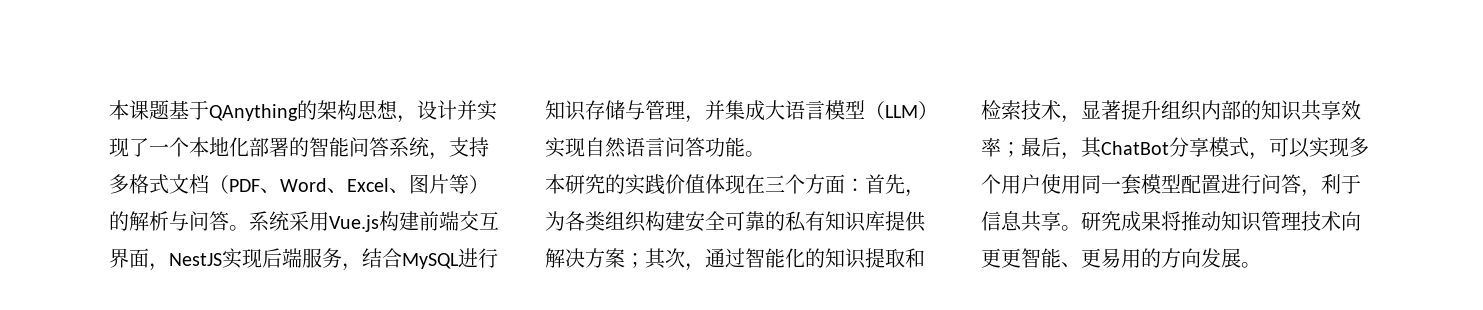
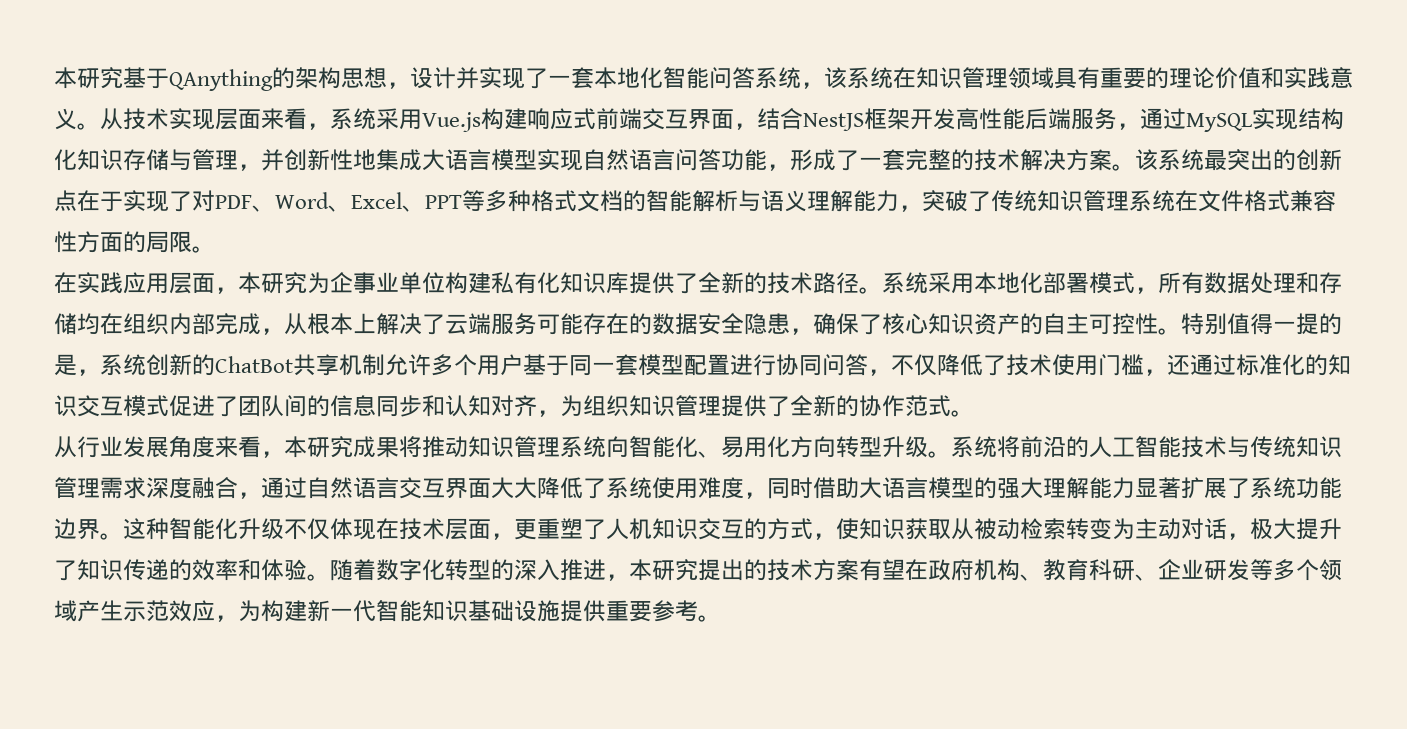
- 本课题基于QAnything的架构思想，设计并实现了一个本地化部署的智能问答系统，支持多格式文档（PDF、Word、Excel、图片等）的解析与问答。系统采用Vue.js构建前端交互界面，NestJS实现后端服务，结合MySQL进行知识存储与管理，并集成大语言模型（LLM）实现自然语言问答功能。
- 本研究的实践价值体现在三个方面：首先，为各类组织构建安全可靠的私有知识库提供解决方案；其次，通过智能化的知识提取和检索技术，显著提升组织内部的知识共享效率；最后，其ChatBot分享模式，可以实现多个用户使用同一套模型配置进行问答，利于信息共享。研究成果将推动知识管理技术向更更智能、更易用的方向发展。
+ 本研究基于QAnything的架构思想，设计并实现了一套本地化智能问答系统，该系统在知识管理领域具有重要的理论价值和实践意义。从技术实现层面来看，系统采用Vue.js构建响应式前端交互界面，结合NestJS框架开发高性能后端服务，通过MySQL实现结构化知识存储与管理，并创新性地集成大语言模型实现自然语言问答功能，形成了一套完整的技术解决方案。该系统最突出的创新点在于实现了对PDF、Word、Excel、PPT等多种格式文档的智能解析与语义理解能力，突破了传统知识管理系统在文件格式兼容性方面的局限。
+ 在实践应用层面，本研究为企事业单位构建私有化知识库提供了全新的技术路径。系统采用本地化部署模式，所有数据处理和存储均在组织内部完成，从根本上解决了云端服务可能存在的数据安全隐患，确保了核心知识资产的自主可控性。特别值得一提的是，系统创新的ChatBot共享机制允许多个用户基于同一套模型配置进行协同问答，不仅降低了技术使用门槛，还通过标准化的知识交互模式促进了团队间的信息同步和认知对齐，为组织知识管理提供了全新的协作范式。
+ 从行业发展角度来看，本研究成果将推动知识管理系统向智能化、易用化方向转型升级。系统将前沿的人工智能技术与传统知识管理需求深度融合，通过自然语言交互界面大大降低了系统使用难度，同时借助大语言模型的强大理解能力显著扩展了系统功能边界。这种智能化升级不仅体现在技术层面，更重塑了人机知识交互的方式，使知识获取从被动检索转变为主动对话，极大提升了知识传递的效率和体验。随着数字化转型的深入推进，本研究提出的技术方案有望在政府机构、教育科研、企业研发等多个领域产生示范效应，为构建新一代智能知识基础设施提供重要参考。

